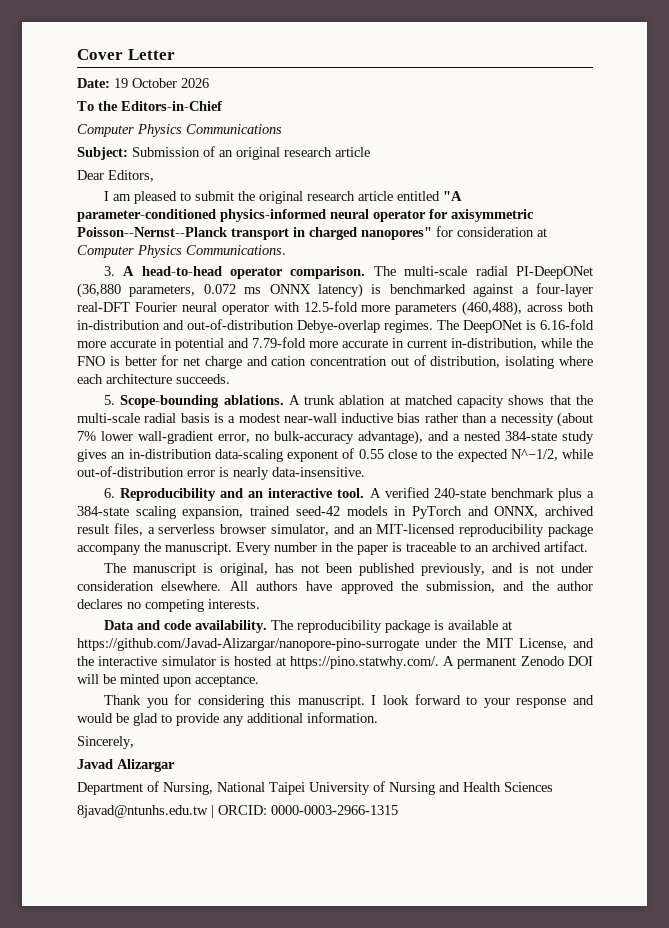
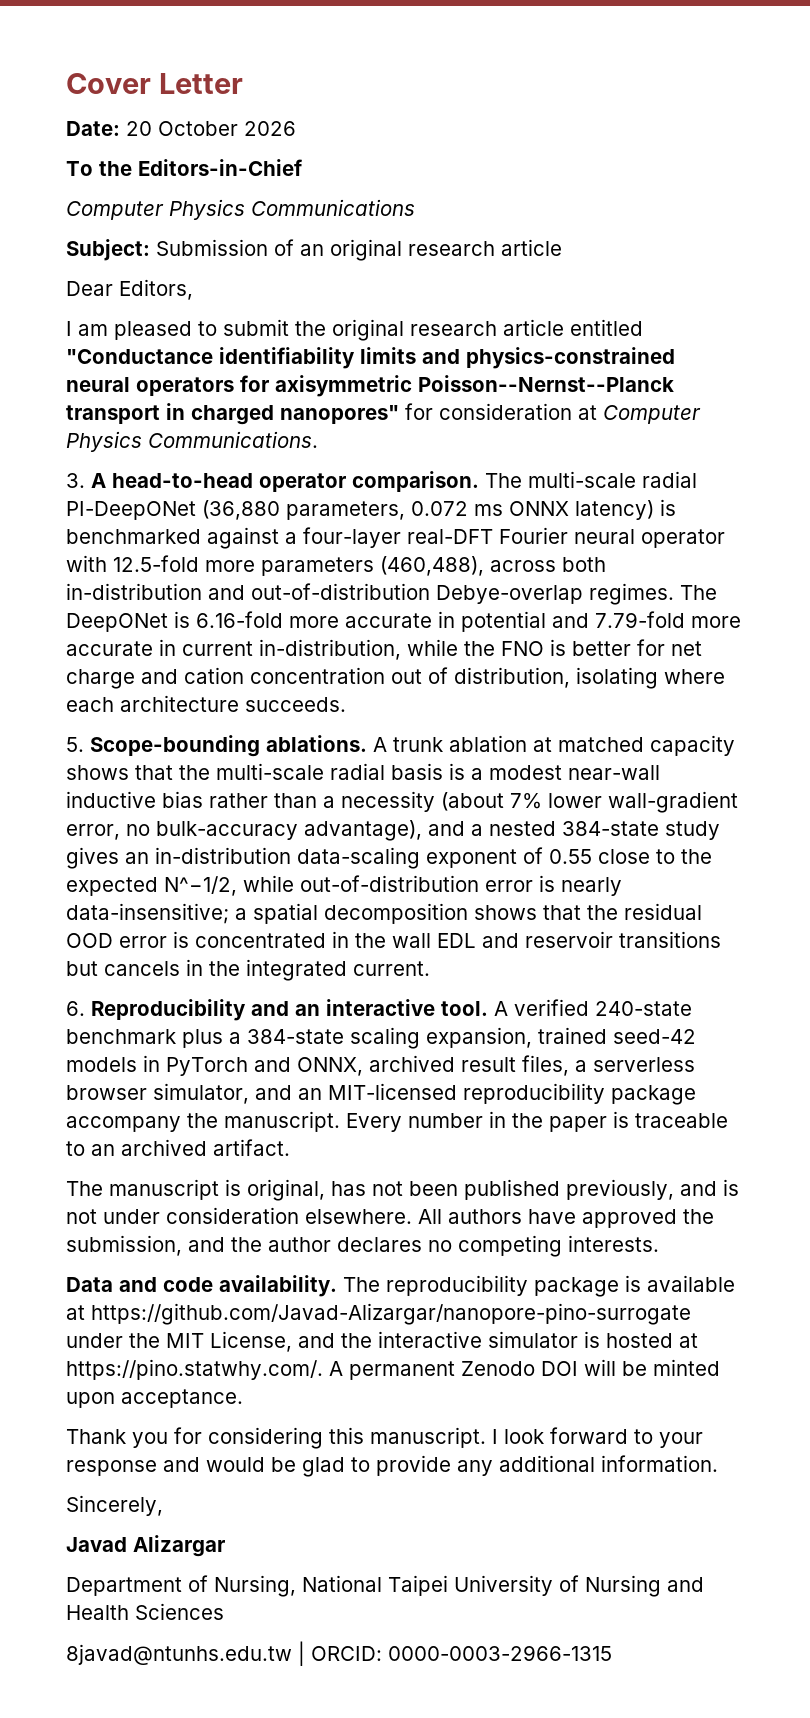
- Date: 19 October 2026
+ Date: 20 October 2026
- I am pleased to submit the original research article entitled "A parameter-conditioned physics-informed neural operator for axisymmetric Poisson--Nernst--Planck transport in charged nanopores" for consideration at Computer Physics Communications.
+ I am pleased to submit the original research article entitled "Conductance identifiability limits and physics-constrained neural operators for axisymmetric Poisson--Nernst--Planck transport in charged nanopores" for consideration at Computer Physics Communications.
- A trunk ablation at matched capacity shows that the multi-scale radial basis is a modest near-wall inductive bias rather than a necessity (about 7% lower wall-gradient error, no bulk-accuracy advantage), and a nested 384-state study gives an in-distribution data-scaling exponent of 0.55 close to the expected N^−1/2, while out-of-distribution error is nearly data-insensitive.
+ A trunk ablation at matched capacity shows that the multi-scale radial basis is a modest near-wall inductive bias rather than a necessity (about 7% lower wall-gradient error, no bulk-accuracy advantage), and a nested 384-state study gives an in-distribution data-scaling exponent of 0.55 close to the expected N^−1/2, while out-of-distribution error is nearly data-insensitive; a spatial decomposition shows that the residual OOD error is concentrated in the wall EDL and reservoir transitions but cancels in the integrated current.

